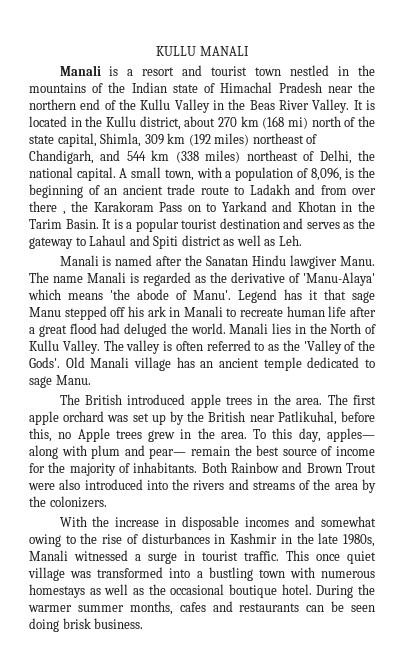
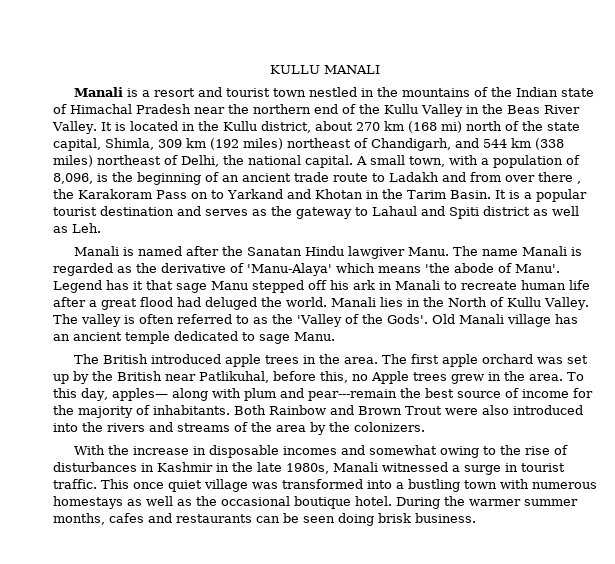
- To this day, apples— along with plum and pear— remain the best source of income for the majority of inhabitants.
+ To this day, apples— along with plum and pear---remain the best source of income for the majority of inhabitants.

